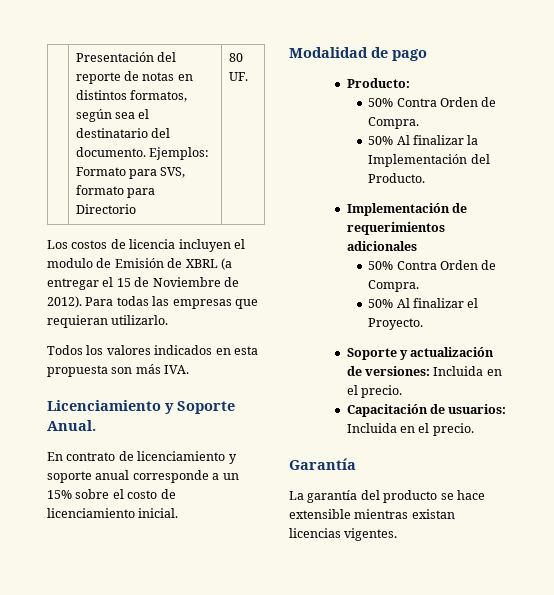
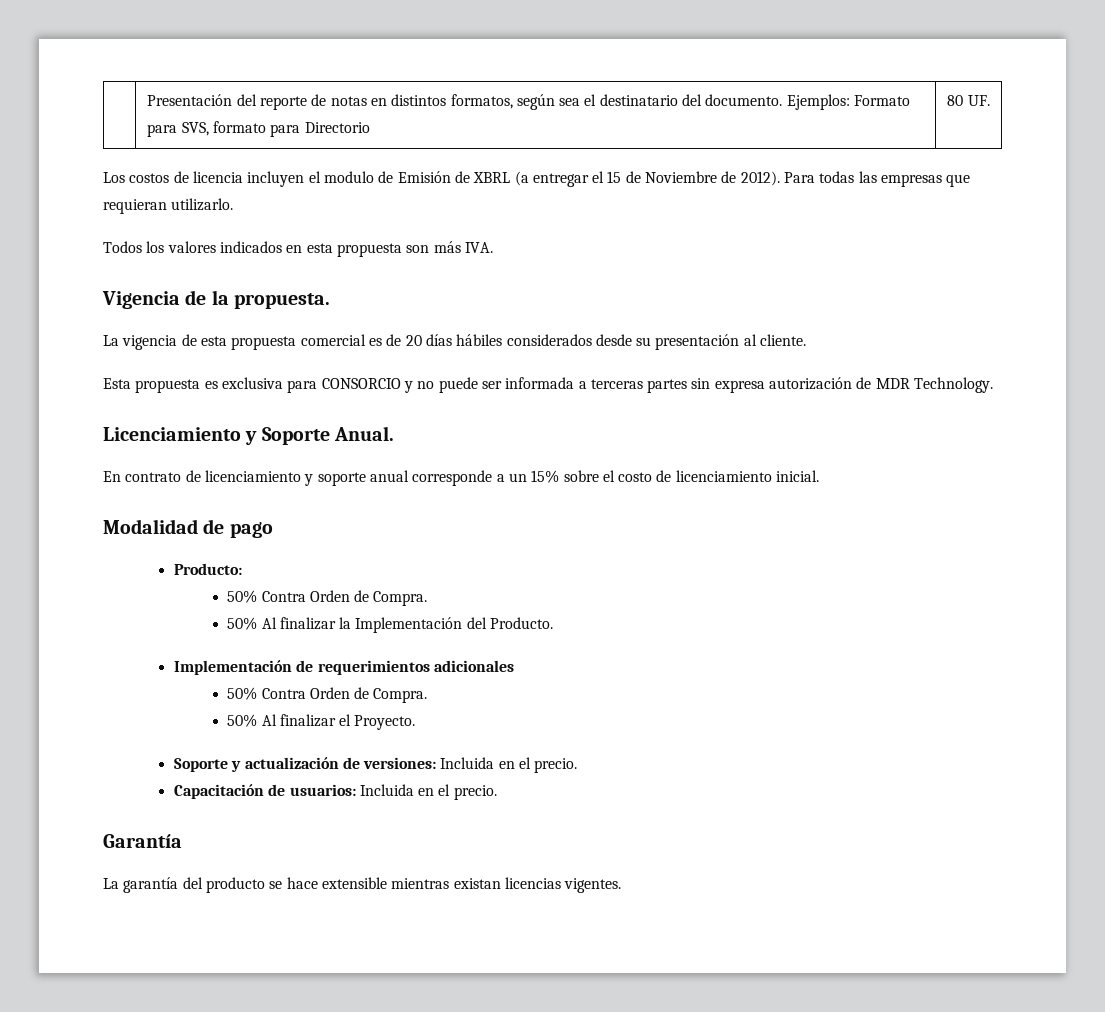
+ Vigencia de la propuesta.
+ La vigencia de esta propuesta comercial es de 20 días hábiles considerados desde su presentación al cliente.
+ Esta propuesta es exclusiva para CONSORCIO y no puede ser informada a terceras partes sin expresa autorización de MDR Technology.

